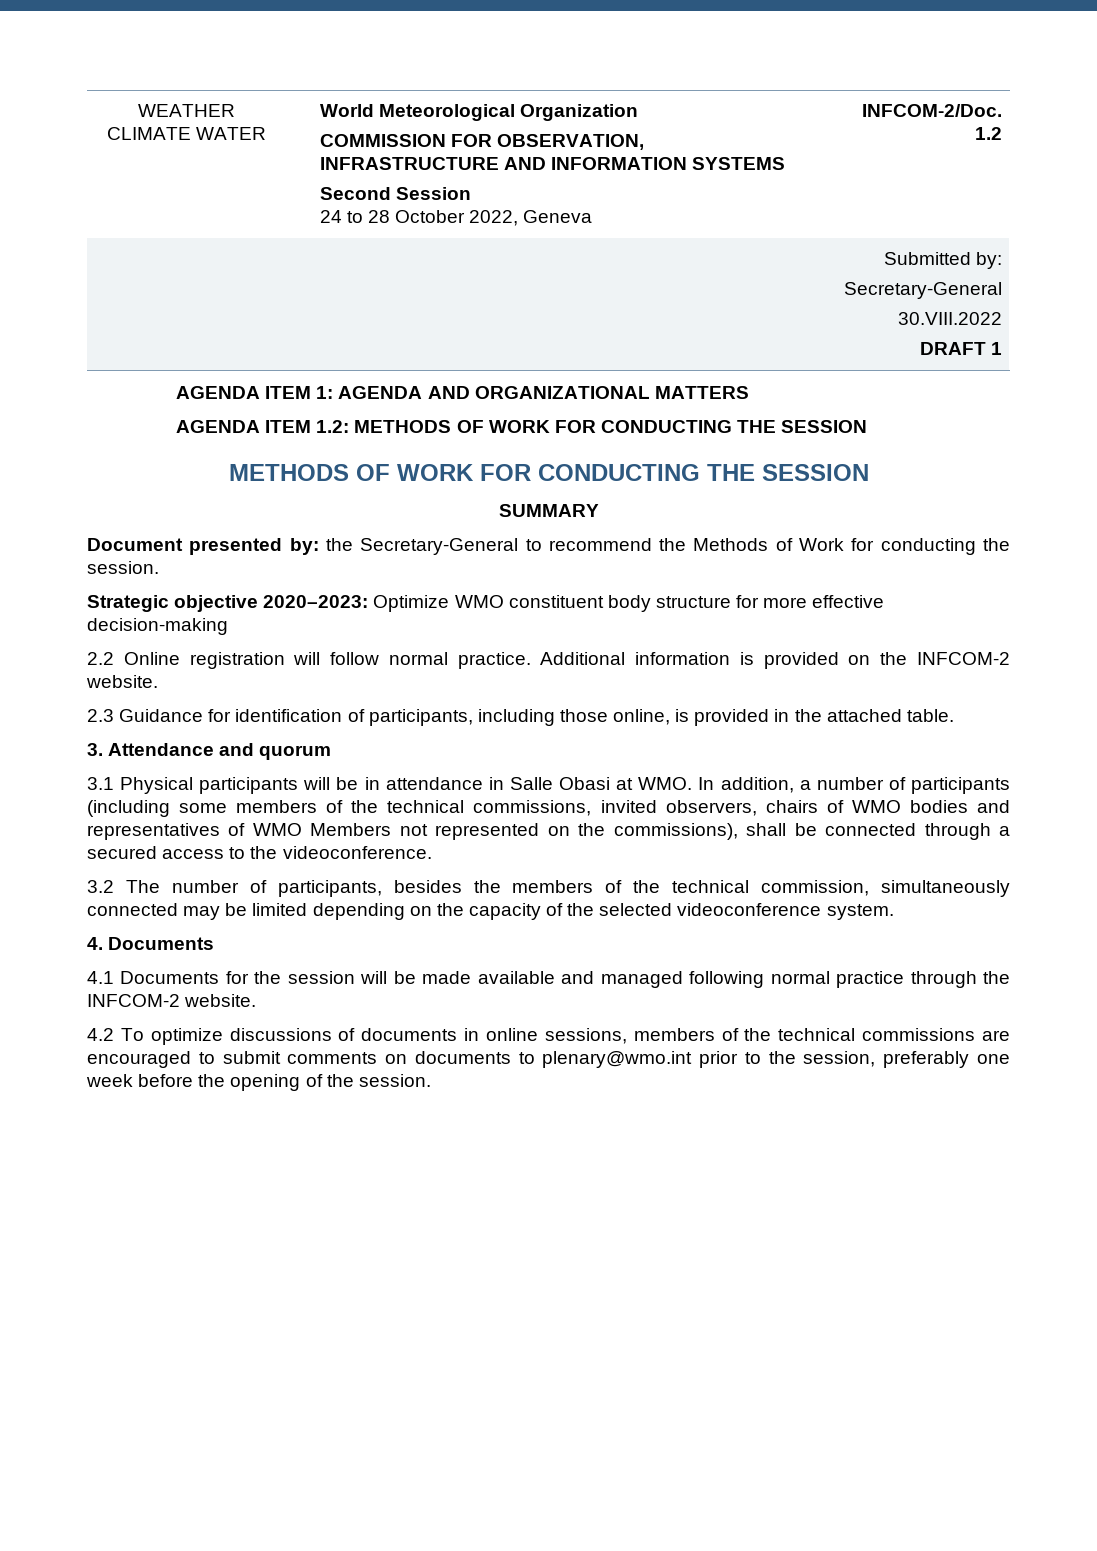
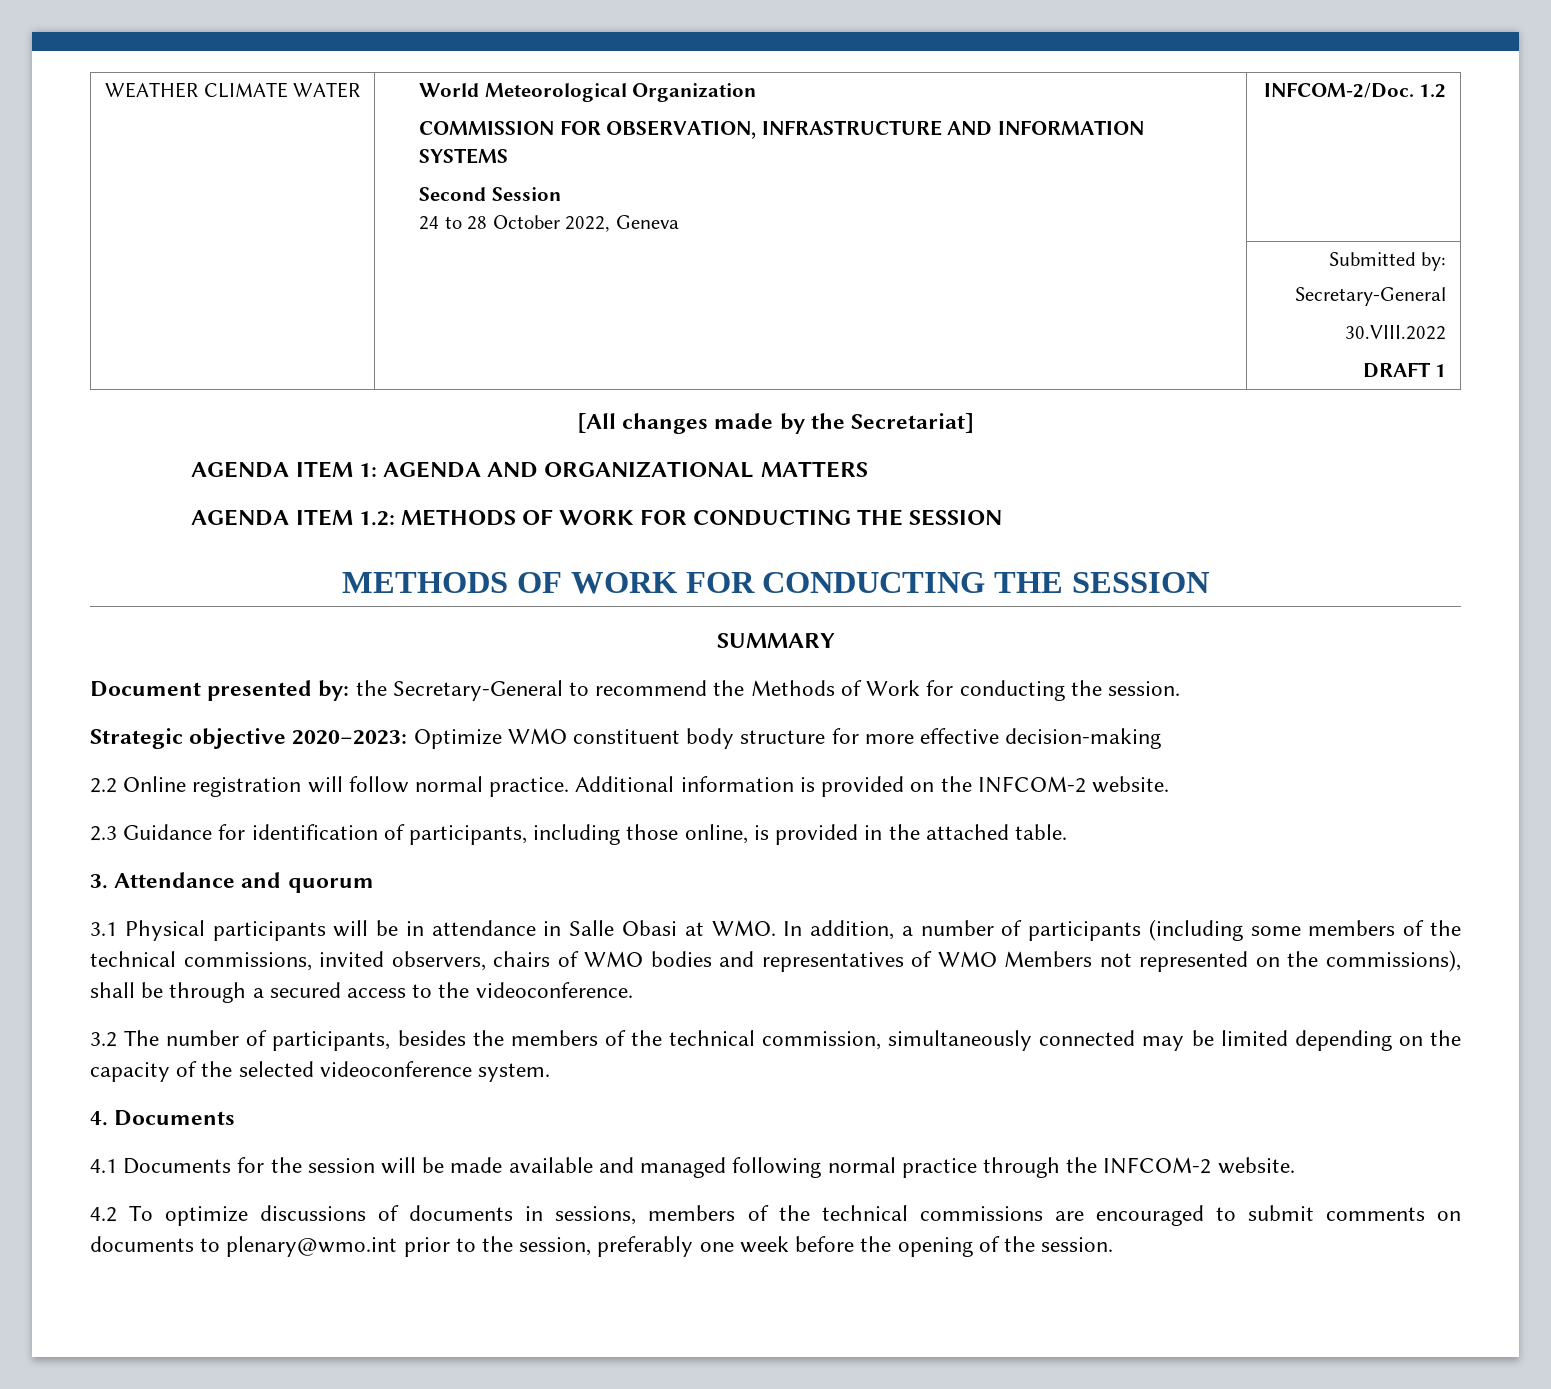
+ [All changes made by the Secretariat]
- 3.1 Physical participants will be in attendance in Salle Obasi at WMO. In addition, a number of participants (including some members of the technical commissions, invited observers, chairs of WMO bodies and representatives of WMO Members not represented on the commissions), shall be connected through a secured access to the videoconference.
+ 3.1 Physical participants will be in attendance in Salle Obasi at WMO. In addition, a number of participants (including some members of the technical commissions, invited observers, chairs of WMO bodies and representatives of WMO Members not represented on the commissions), shall be through a secured access to the videoconference.
- 4.2 To optimize discussions of documents in online sessions, members of the technical commissions are encouraged to submit comments on documents to plenary@wmo.int prior to the session, preferably one week before the opening of the session.
+ 4.2 To optimize discussions of documents in sessions, members of the technical commissions are encouraged to submit comments on documents to plenary@wmo.int prior to the session, preferably one week before the opening of the session.

